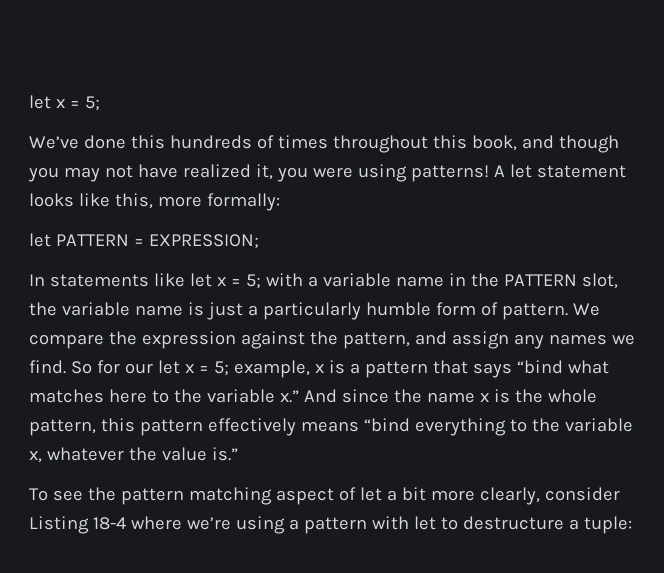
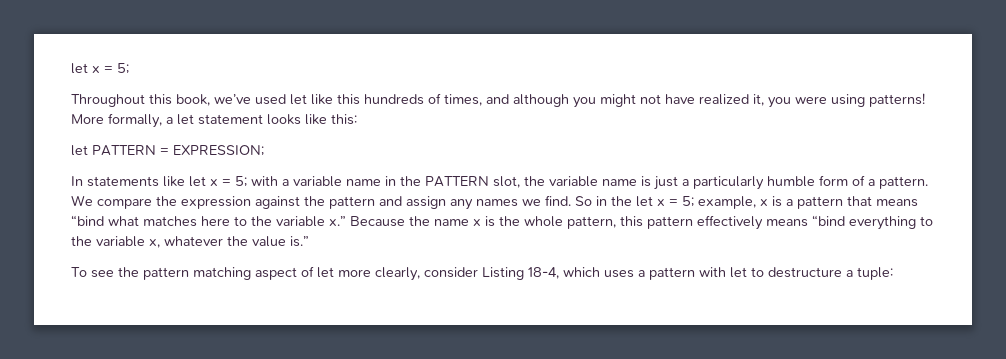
- We’ve done this hundreds of times throughout this book, and though you may not have realized it, you were using patterns!
+ Throughout this book, we’ve used let like this hundreds of times, and although you might not have realized it, you were using patterns!
- A let statement looks like this, more formally:
+ More formally, a let statement looks like this:
- In statements like let x = 5; with a variable name in the PATTERN slot, the variable name is just a particularly humble form of pattern.
+ In statements like let x = 5; with a variable name in the PATTERN slot, the variable name is just a particularly humble form of a pattern.
- We compare the expression against the pattern, and assign any names we find.
+ We compare the expression against the pattern and assign any names we find.
- So for our let x = 5; example, x is a pattern that says “bind what matches here to the variable x.”
+ So in the let x = 5; example, x is a pattern that means “bind what matches here to the variable x.”
- And since the name x is the whole pattern, this pattern effectively means “bind everything to the variable x, whatever the value is.”
+ Because the name x is the whole pattern, this pattern effectively means “bind everything to the variable x, whatever the value is.”
- To see the pattern matching aspect of let a bit more clearly, consider Listing 18-4 where we’re using a pattern with let to destructure a tuple:
+ To see the pattern matching aspect of let more clearly, consider Listing 18-4, which uses a pattern with let to destructure a tuple:

